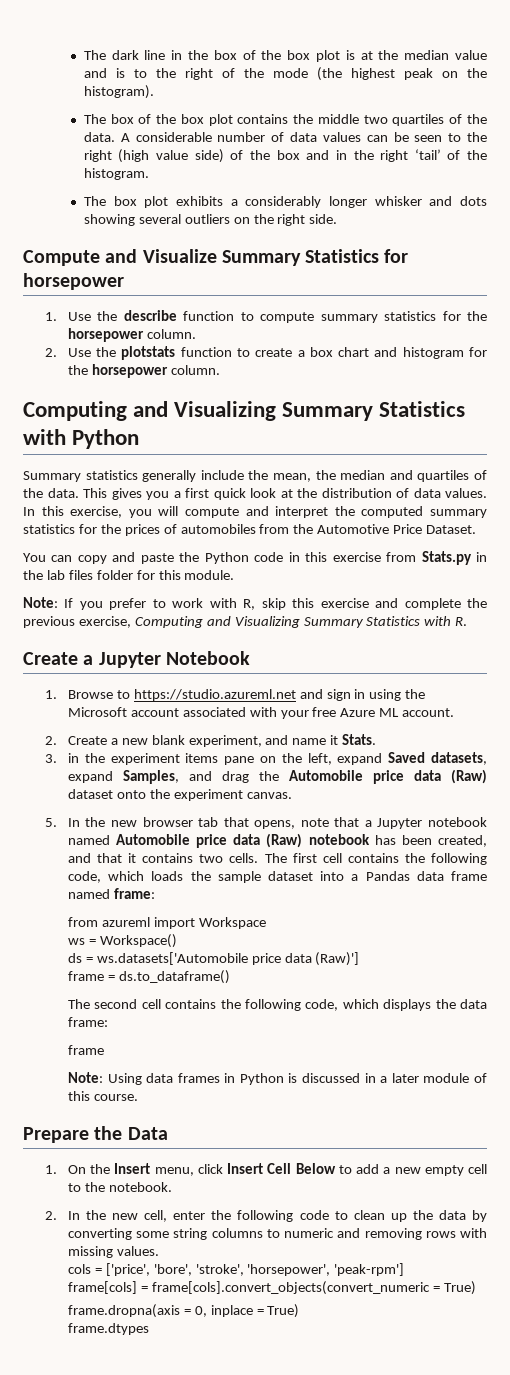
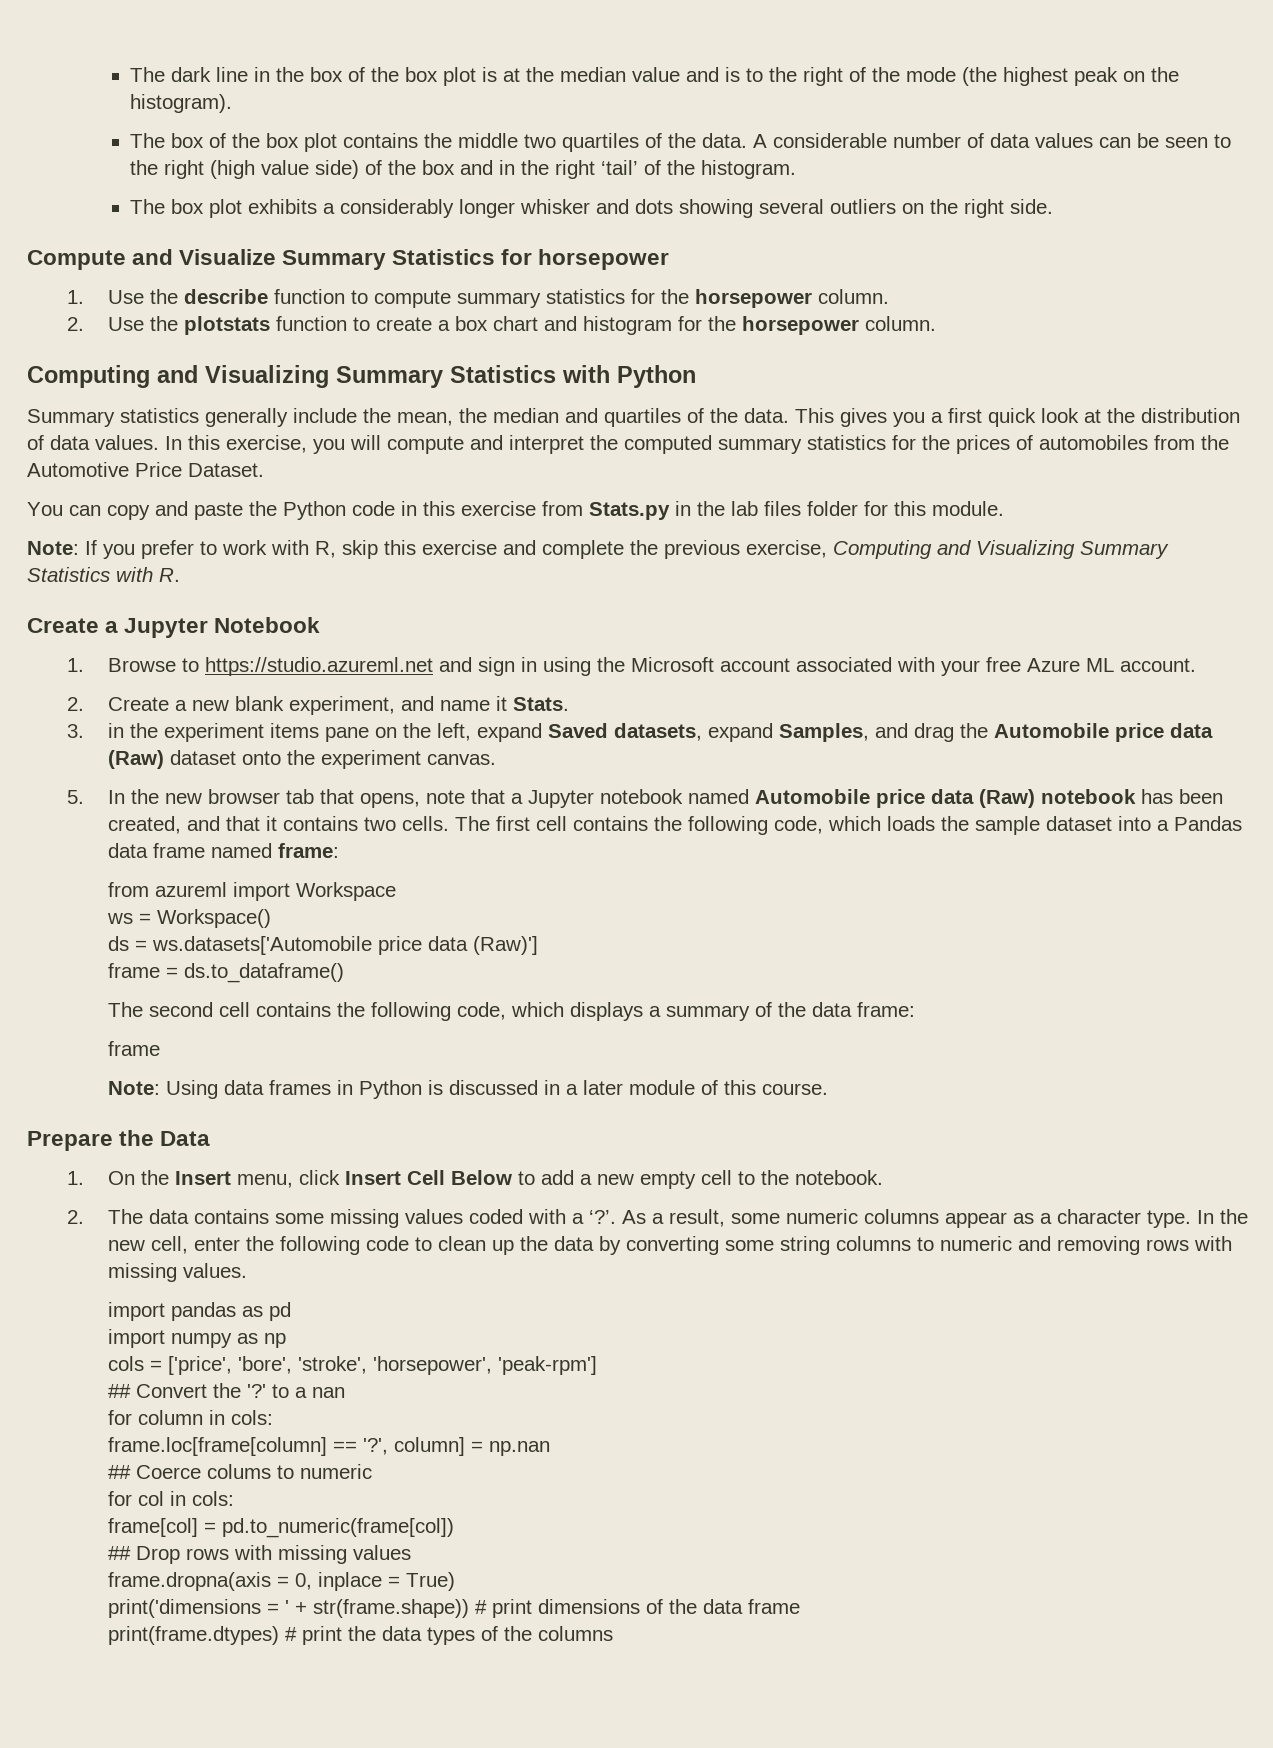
- The second cell contains the following code, which displays the data frame:
+ The second cell contains the following code, which displays a summary of the data frame:
- 2. In the new cell, enter the following code to clean up the data by converting some string columns to numeric and removing rows with missing values.
+ 2. The data contains some missing values coded with a ‘?’. As a result, some numeric columns appear as a character type. In the new cell, enter the following code to clean up the data by converting some string columns to numeric and removing rows with missing values.
+ import pandas as pd
+ import numpy as np
- frame[cols] = frame[cols].convert_objects(convert_numeric = True)
+ ## Convert the '?' to a nan
+ for column in cols:
+ frame.loc[frame[column] == '?', column] = np.nan
+ ## Coerce colums to numeric
+ for col in cols:
+ frame[col] = pd.to_numeric(frame[col])
+ ## Drop rows with missing values
- frame.dtypes
+ print('dimensions = ' + str(frame.shape)) # print dimensions of the data frame
+ print(frame.dtypes) # print the data types of the columns

